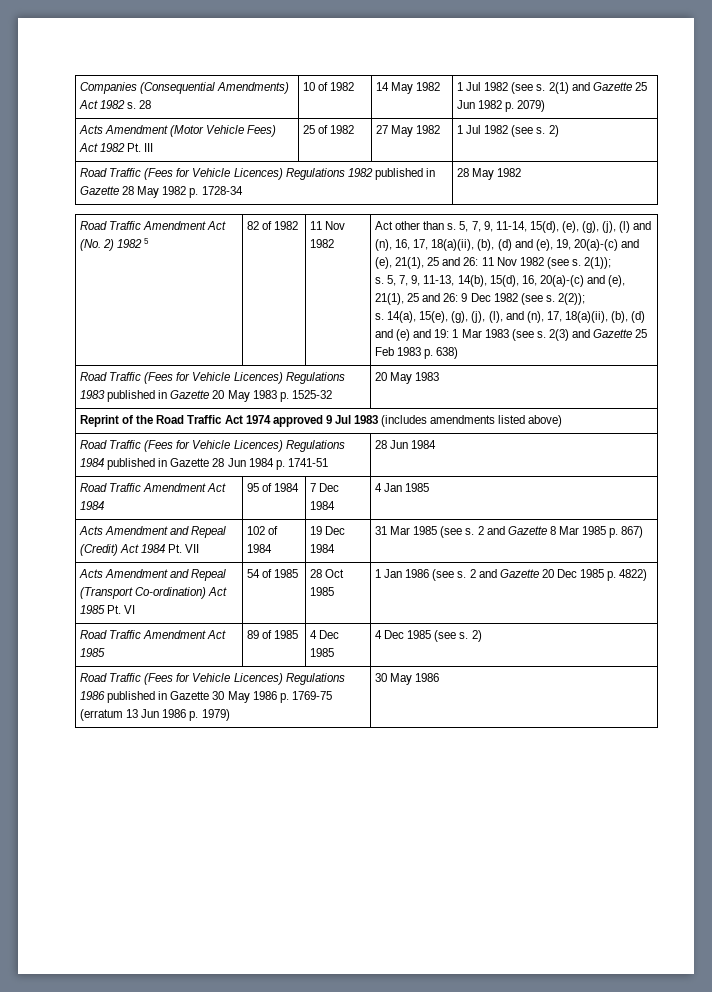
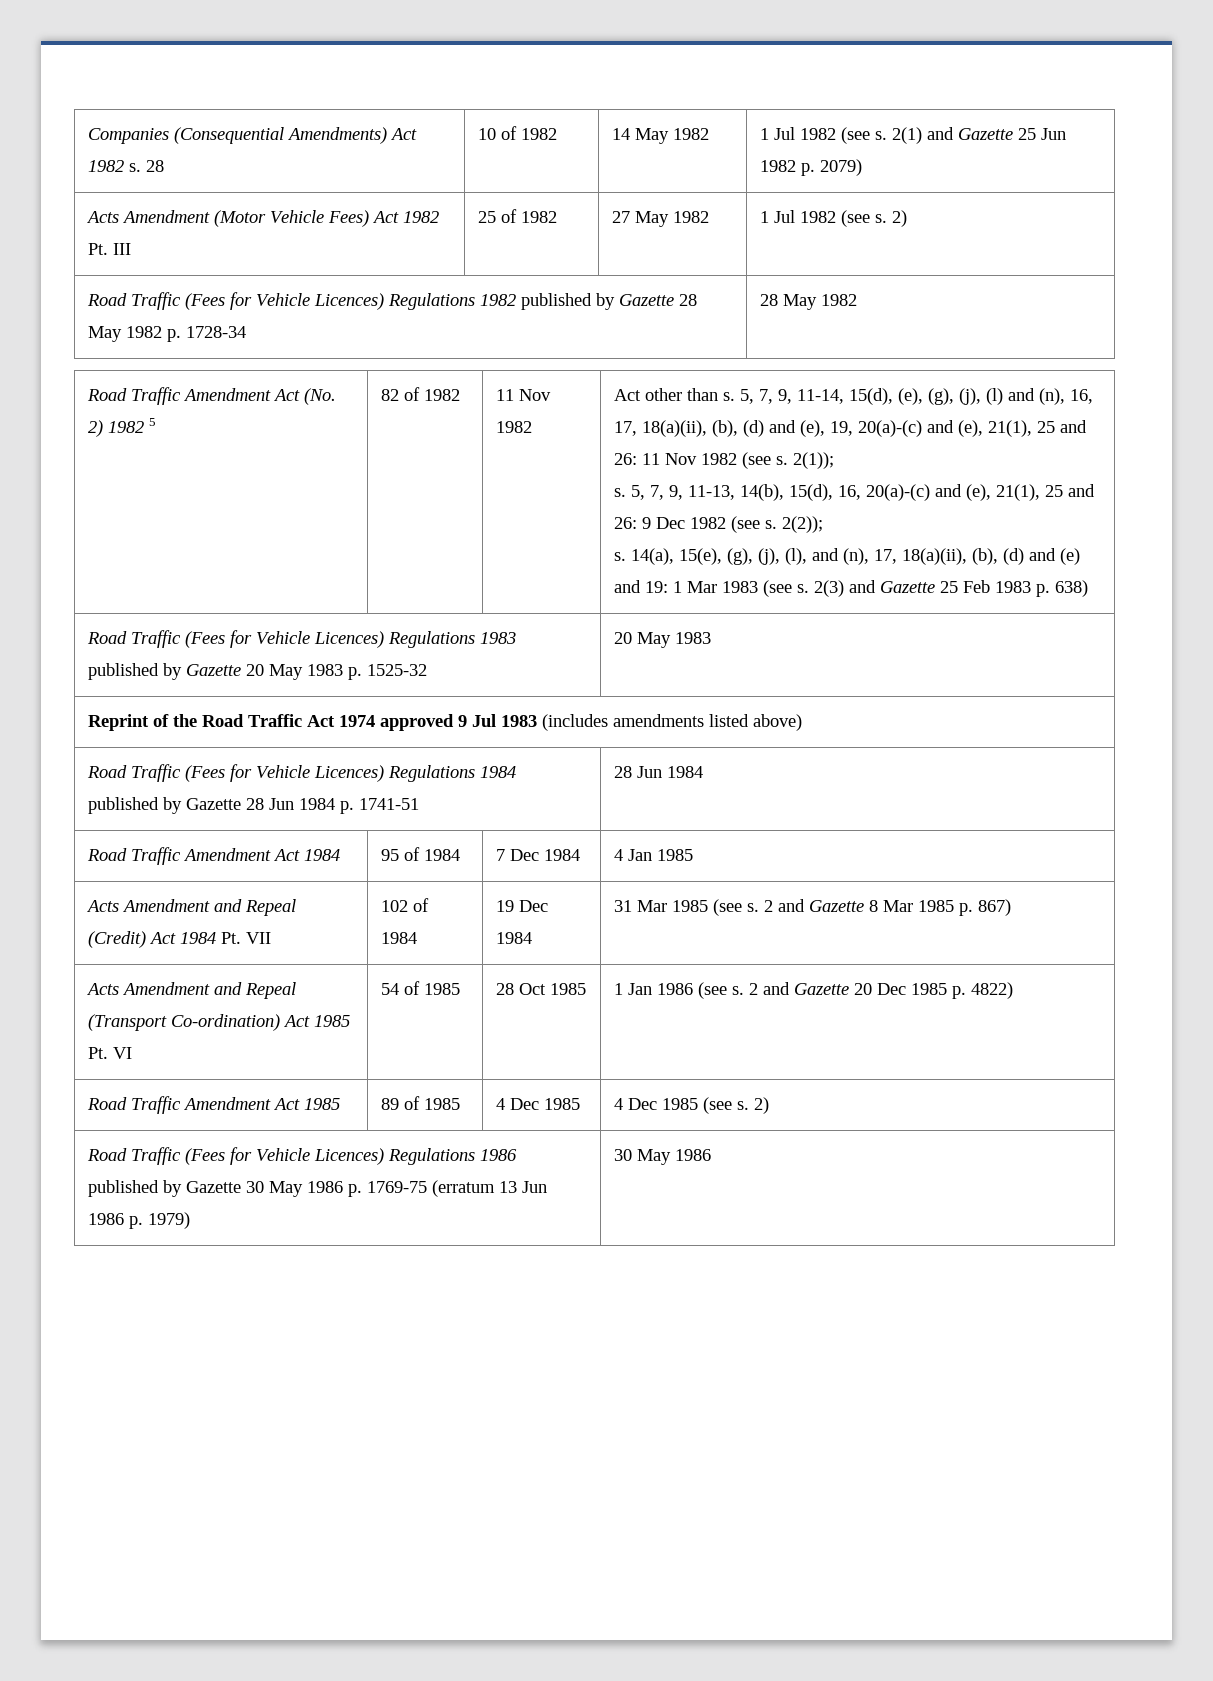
- Road Traffic (Fees for Vehicle Licences) Regulations 1982 published in Gazette 28 May 1982 p. 1728-34 | 28 May 1982
+ Road Traffic (Fees for Vehicle Licences) Regulations 1982 published by Gazette 28 May 1982 p. 1728-34 | 28 May 1982
- Road Traffic (Fees for Vehicle Licences) Regulations 1983 published in Gazette 20 May 1983 p. 1525-32 | 20 May 1983
+ Road Traffic (Fees for Vehicle Licences) Regulations 1983 published by Gazette 20 May 1983 p. 1525-32 | 20 May 1983
- Road Traffic (Fees for Vehicle Licences) Regulations 1984 published in Gazette 28 Jun 1984 p. 1741-51 | 28 Jun 1984
+ Road Traffic (Fees for Vehicle Licences) Regulations 1984 published by Gazette 28 Jun 1984 p. 1741-51 | 28 Jun 1984
- Road Traffic (Fees for Vehicle Licences) Regulations 1986 published in Gazette 30 May 1986 p. 1769-75 (erratum 13 Jun 1986 p. 1979) | 30 May 1986
+ Road Traffic (Fees for Vehicle Licences) Regulations 1986 published by Gazette 30 May 1986 p. 1769-75 (erratum 13 Jun 1986 p. 1979) | 30 May 1986

